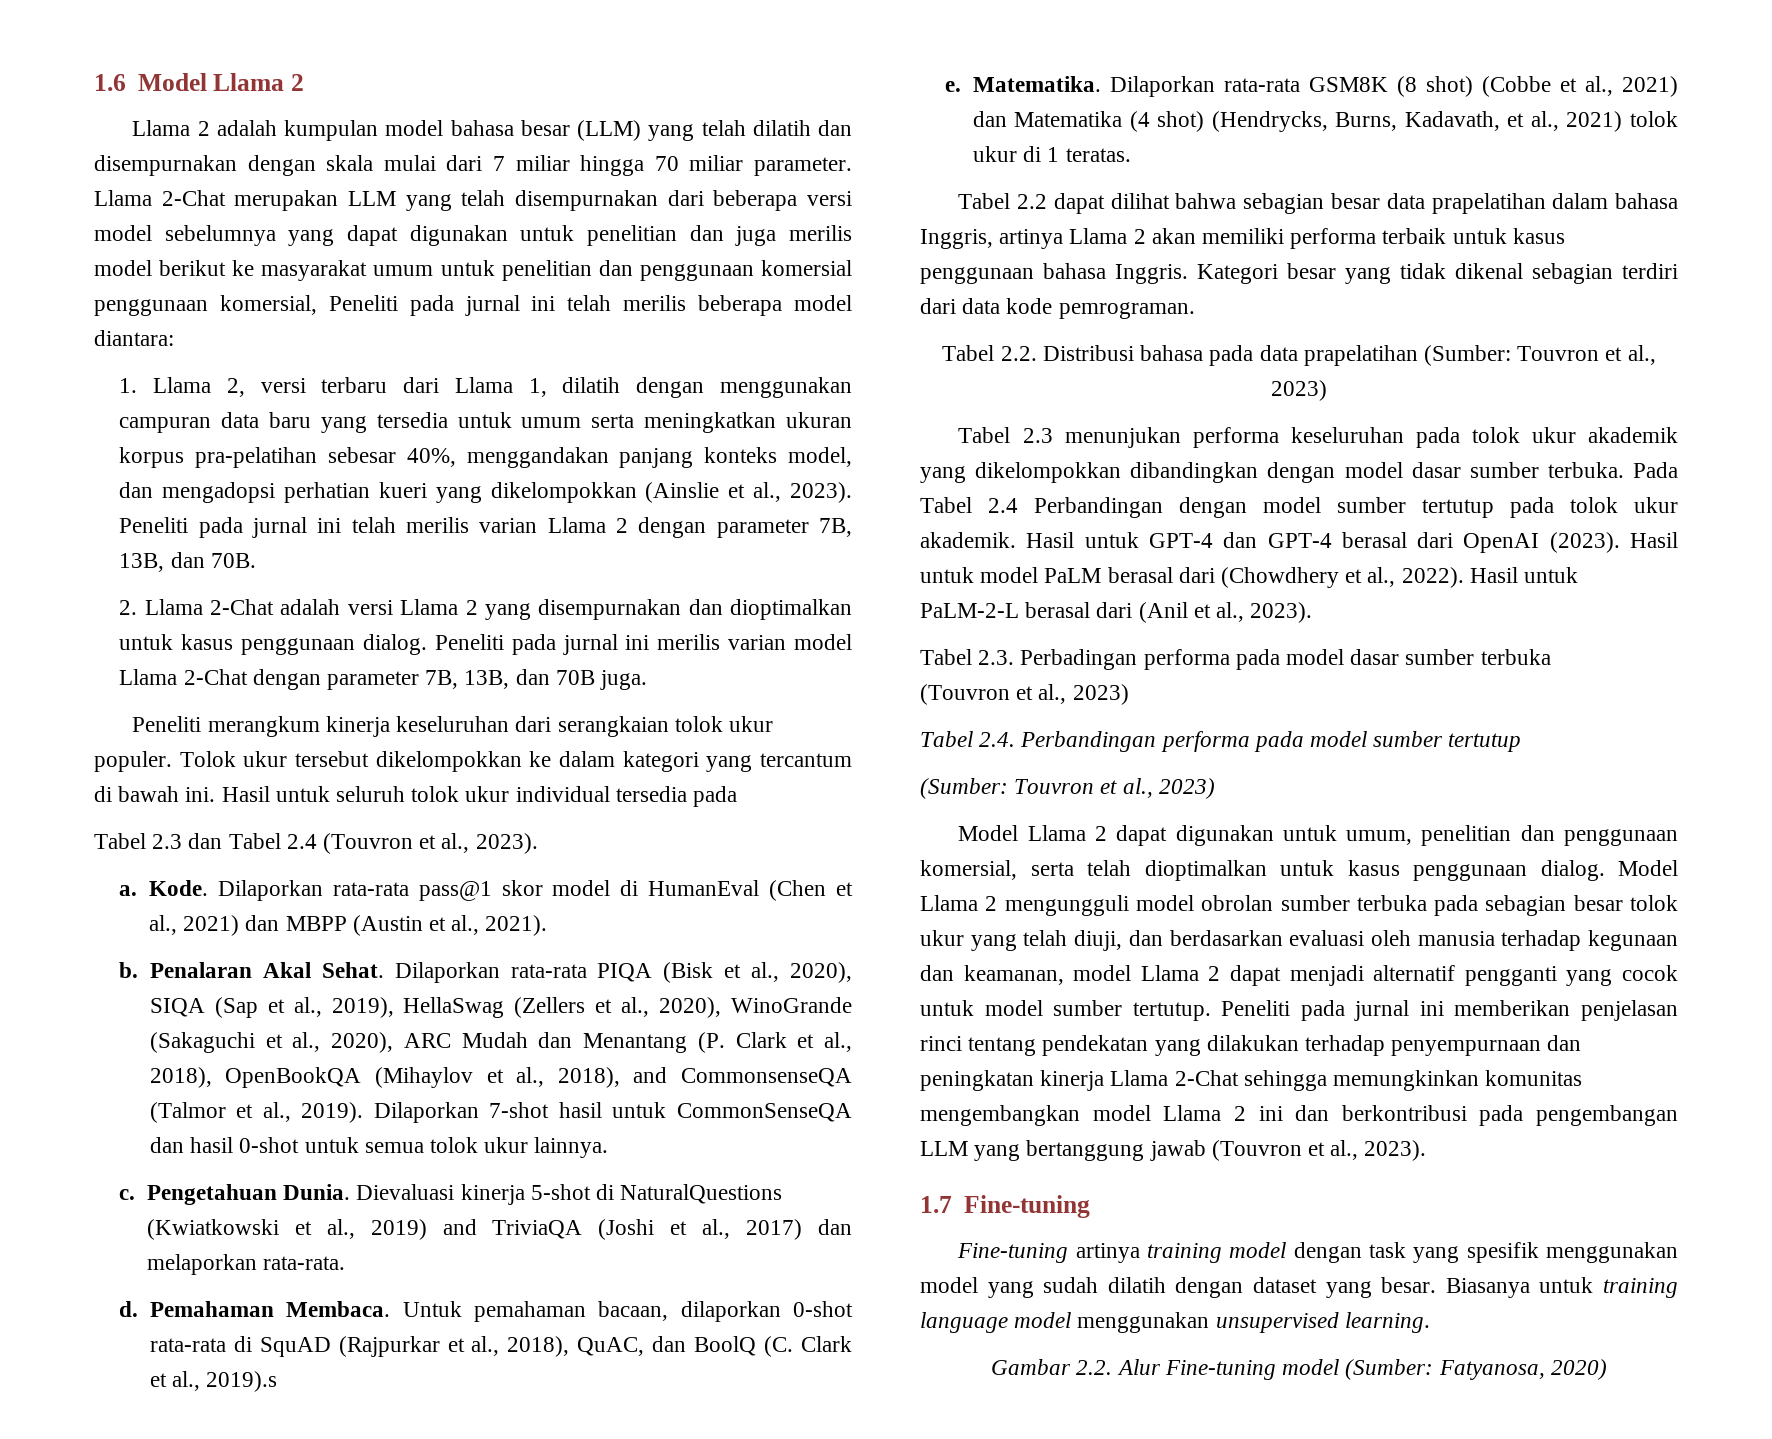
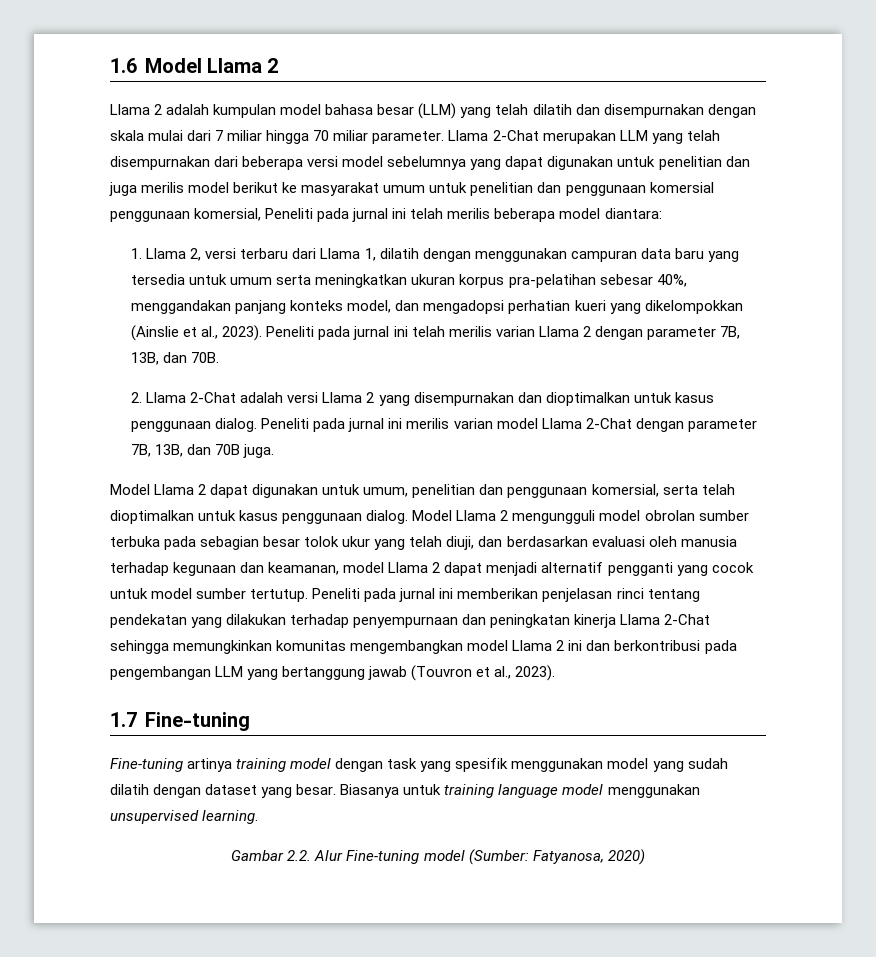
- Peneliti merangkum kinerja keseluruhan dari serangkaian tolok ukur populer. Tolok ukur tersebut dikelompokkan ke dalam kategori yang tercantum di bawah ini. Hasil untuk seluruh tolok ukur individual tersedia pada
- Tabel 2.3 dan Tabel 2.4 (Touvron et al., 2023).
- a. Kode. Dilaporkan rata-rata pass@1 skor model di HumanEval (Chen et al., 2021) dan MBPP (Austin et al., 2021).
- b. Penalaran Akal Sehat. Dilaporkan rata-rata PIQA (Bisk et al., 2020), SIQA (Sap et al., 2019), HellaSwag (Zellers et al., 2020), WinoGrande (Sakaguchi et al., 2020), ARC Mudah dan Menantang (P. Clark et al., 2018), OpenBookQA (Mihaylov et al., 2018), and CommonsenseQA (Talmor et al., 2019). Dilaporkan 7-shot hasil untuk CommonSenseQA dan hasil 0-shot untuk semua tolok ukur lainnya.
- c. Pengetahuan Dunia. Dievaluasi kinerja 5-shot di NaturalQuestions (Kwiatkowski et al., 2019) and TriviaQA (Joshi et al., 2017) dan melaporkan rata-rata.
- d. Pemahaman Membaca. Untuk pemahaman bacaan, dilaporkan 0-shot rata-rata di SquAD (Rajpurkar et al., 2018), QuAC, dan BoolQ (C. Clark et al., 2019).s
- e. Matematika. Dilaporkan rata-rata GSM8K (8 shot) (Cobbe et al., 2021) dan Matematika (4 shot) (Hendrycks, Burns, Kadavath, et al., 2021) tolok ukur di 1 teratas.
- Tabel 2.2 dapat dilihat bahwa sebagian besar data prapelatihan dalam bahasa Inggris, artinya Llama 2 akan memiliki performa terbaik untuk kasus penggunaan bahasa Inggris. Kategori besar yang tidak dikenal sebagian terdiri dari data kode pemrograman.
- Tabel 2.2. Distribusi bahasa pada data prapelatihan (Sumber: Touvron et al., 2023)
- Tabel 2.3 menunjukan performa keseluruhan pada tolok ukur akademik yang dikelompokkan dibandingkan dengan model dasar sumber terbuka. Pada Tabel 2.4 Perbandingan dengan model sumber tertutup pada tolok ukur akademik. Hasil untuk GPT-4 dan GPT-4 berasal dari OpenAI (2023). Hasil untuk model PaLM berasal dari (Chowdhery et al., 2022). Hasil untuk PaLM-2-L berasal dari (Anil et al., 2023).
- Tabel 2.3. Perbadingan performa pada model dasar sumber terbuka
- (Touvron et al., 2023)
- Tabel 2.4. Perbandingan performa pada model sumber tertutup
- (Sumber: Touvron et al., 2023)

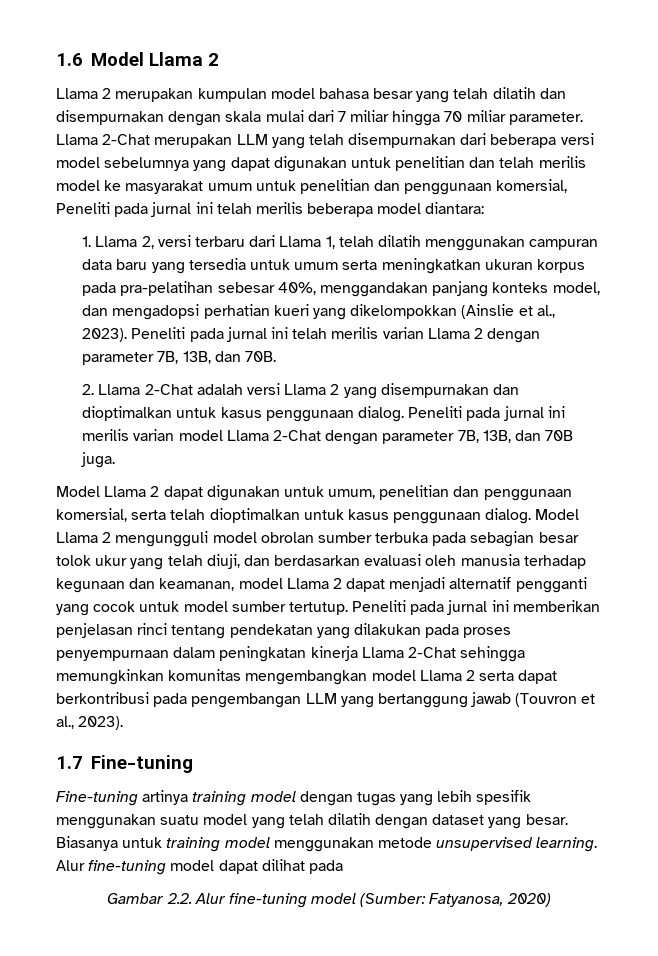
- Llama 2 adalah kumpulan model bahasa besar (LLM) yang telah dilatih dan disempurnakan dengan skala mulai dari 7 miliar hingga 70 miliar parameter.
+ Llama 2 merupakan kumpulan model bahasa besar yang telah dilatih dan disempurnakan dengan skala mulai dari 7 miliar hingga 70 miliar parameter.
- Llama 2-Chat merupakan LLM yang telah disempurnakan dari beberapa versi model sebelumnya yang dapat digunakan untuk penelitian dan juga merilis model berikut ke masyarakat umum untuk penelitian dan penggunaan komersial penggunaan komersial, Peneliti pada jurnal ini telah merilis beberapa model diantara:
+ Llama 2-Chat merupakan LLM yang telah disempurnakan dari beberapa versi model sebelumnya yang dapat digunakan untuk penelitian dan telah merilis model ke masyarakat umum untuk penelitian dan penggunaan komersial, Peneliti pada jurnal ini telah merilis beberapa model diantara:
- 1. Llama 2, versi terbaru dari Llama 1, dilatih dengan menggunakan campuran data baru yang tersedia untuk umum serta meningkatkan ukuran korpus pra-pelatihan sebesar 40%, menggandakan panjang konteks model, dan mengadopsi perhatian kueri yang dikelompokkan (Ainslie et al., 2023).
+ 1. Llama 2, versi terbaru dari Llama 1, telah dilatih menggunakan campuran data baru yang tersedia untuk umum serta meningkatkan ukuran korpus pada pra-pelatihan sebesar 40%, menggandakan panjang konteks model, dan mengadopsi perhatian kueri yang dikelompokkan (Ainslie et al., 2023).
- Peneliti pada jurnal ini memberikan penjelasan rinci tentang pendekatan yang dilakukan terhadap penyempurnaan dan peningkatan kinerja Llama 2-Chat sehingga memungkinkan komunitas mengembangkan model Llama 2 ini dan berkontribusi pada pengembangan LLM yang bertanggung jawab (Touvron et al., 2023).
+ Peneliti pada jurnal ini memberikan penjelasan rinci tentang pendekatan yang dilakukan pada proses penyempurnaan dalam peningkatan kinerja Llama 2-Chat sehingga memungkinkan komunitas mengembangkan model Llama 2 serta dapat berkontribusi pada pengembangan LLM yang bertanggung jawab (Touvron et al., 2023).
- Fine-tuning artinya training model dengan task yang spesifik menggunakan model yang sudah dilatih dengan dataset yang besar.
+ Fine-tuning artinya training model dengan tugas yang lebih spesifik menggunakan suatu model yang telah dilatih dengan dataset yang besar.
- Biasanya untuk training language model menggunakan unsupervised learning.
+ Biasanya untuk training model menggunakan metode unsupervised learning. Alur fine-tuning model dapat dilihat pada
- Gambar 2.2. Alur Fine-tuning model (Sumber: Fatyanosa, 2020)
+ Gambar 2.2. Alur fine-tuning model (Sumber: Fatyanosa, 2020)

